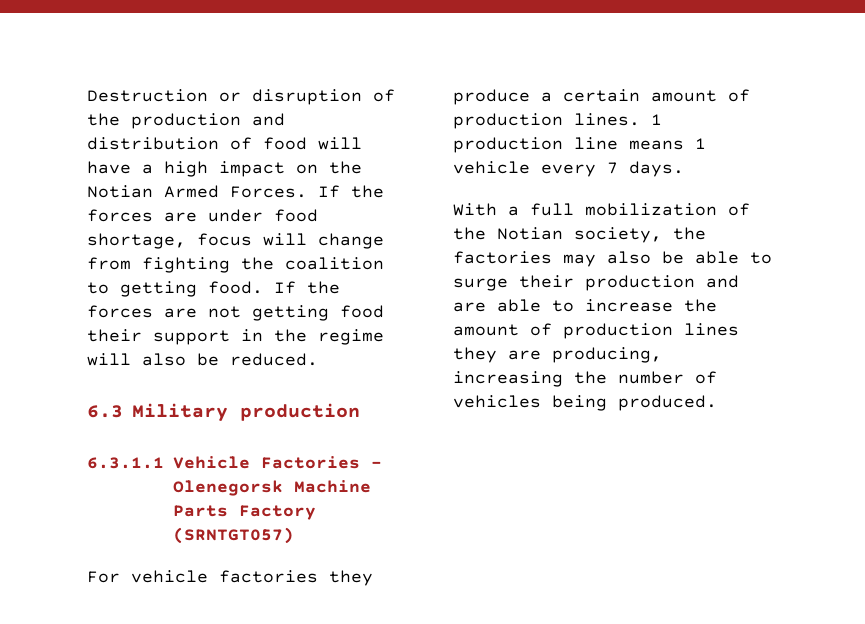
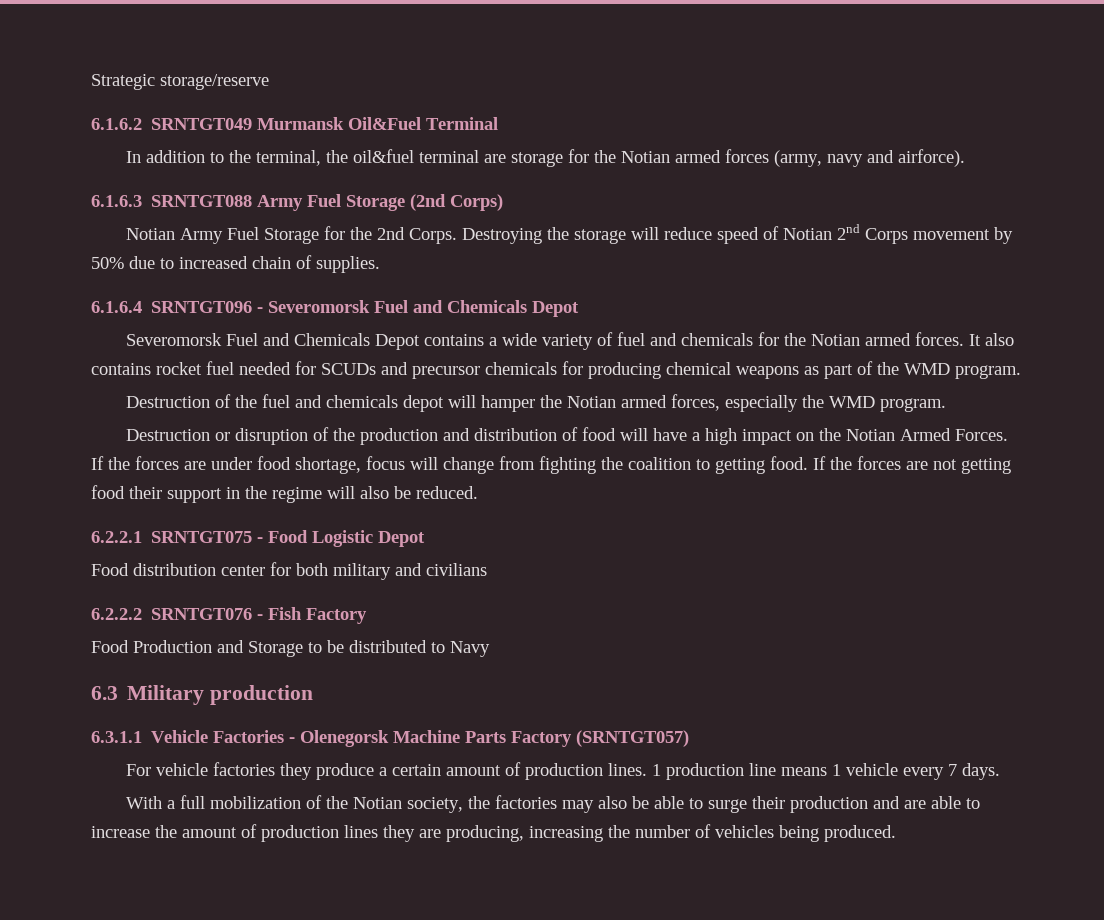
+ Strategic storage/reserve
+ 6.1.6.2 SRNTGT049 Murmansk Oil&Fuel Terminal
+ In addition to the terminal, the oil&fuel terminal are storage for the Notian armed forces (army, navy and airforce).
+ 6.1.6.3 SRNTGT088 Army Fuel Storage (2nd Corps)
+ Notian Army Fuel Storage for the 2nd Corps. Destroying the storage will reduce speed of Notian 2nd Corps movement by 50% due to increased chain of supplies.
+ 6.1.6.4 SRNTGT096 - Severomorsk Fuel and Chemicals Depot
+ Severomorsk Fuel and Chemicals Depot contains a wide variety of fuel and chemicals for the Notian armed forces. It also contains rocket fuel needed for SCUDs and precursor chemicals for producing chemical weapons as part of the WMD program.
+ Destruction of the fuel and chemicals depot will hamper the Notian armed forces, especially the WMD program.
+ 6.2.2.1 SRNTGT075 - Food Logistic Depot
+ Food distribution center for both military and civilians
+ 6.2.2.2 SRNTGT076 - Fish Factory
+ Food Production and Storage to be distributed to Navy

